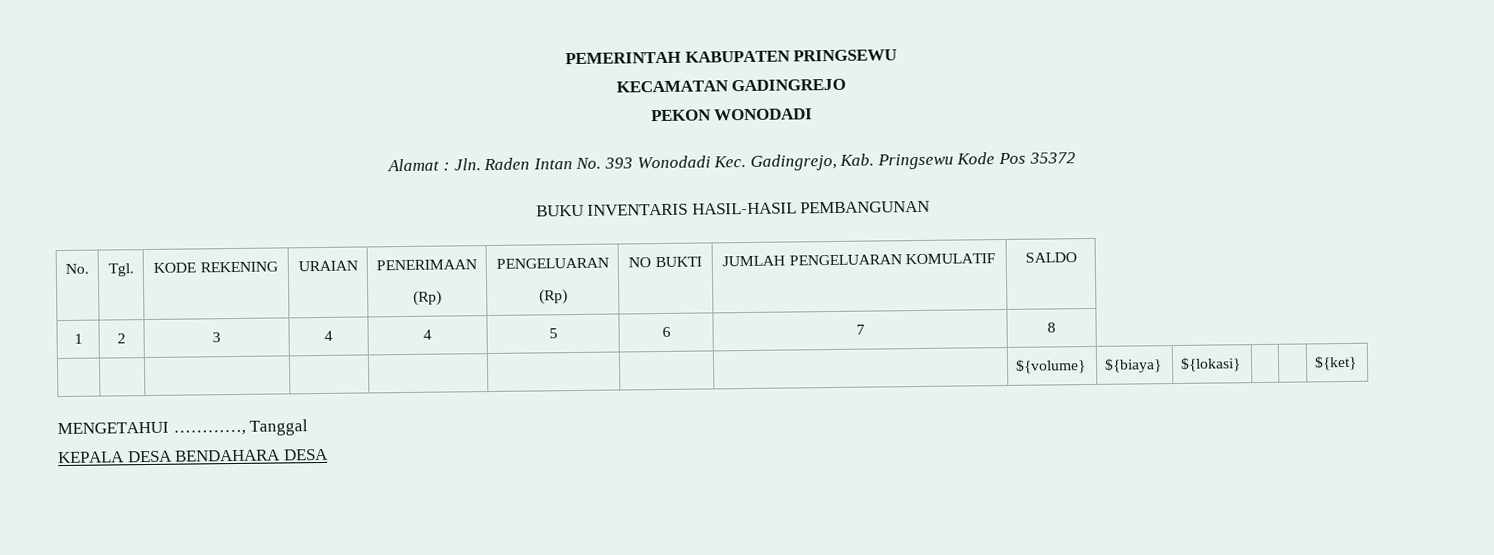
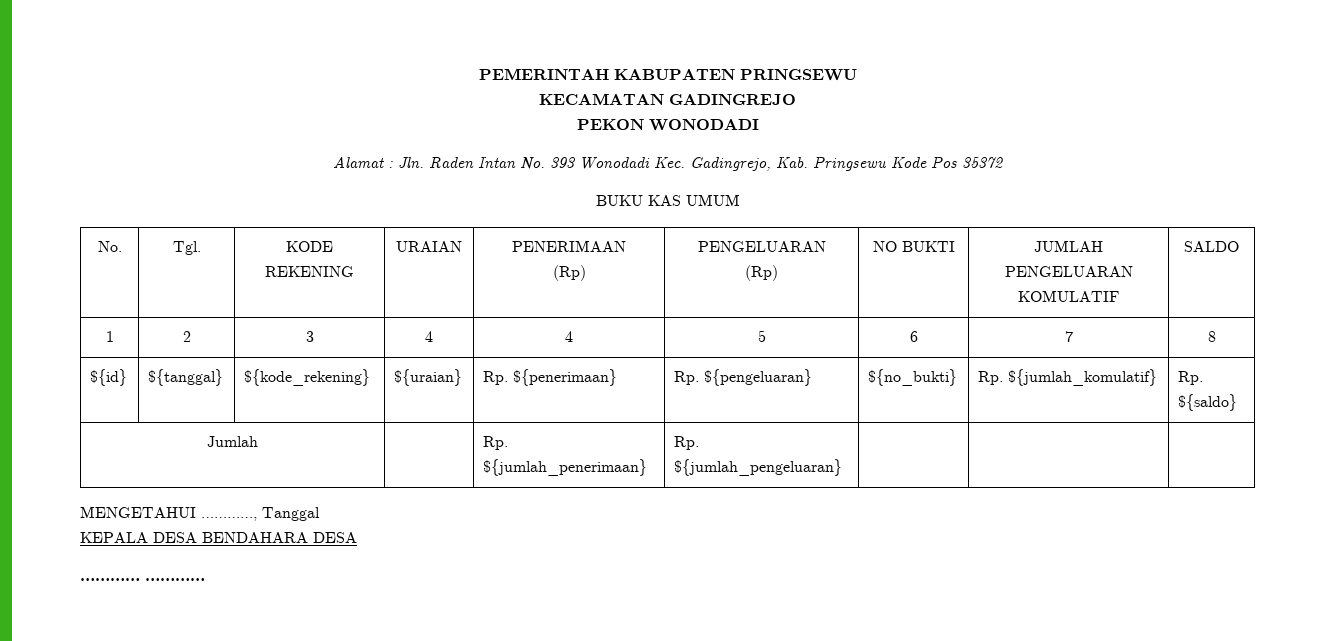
- BUKU INVENTARIS HASIL-HASIL PEMBANGUNAN
+ BUKU KAS UMUM
- | | | | | | | | ${volume} | ${biaya} | ${lokasi} | | | ${ket}
+ ${id} | ${tanggal} | ${kode_rekening} | ${uraian} | Rp. ${penerimaan} | Rp. ${pengeluaran} | ${no_bukti} | Rp. ${jumlah_komulatif} | Rp. ${saldo}
+ Jumlah | | Rp. ${jumlah_penerimaan} | Rp. ${jumlah_pengeluaran} | | |
+ ………… …………

